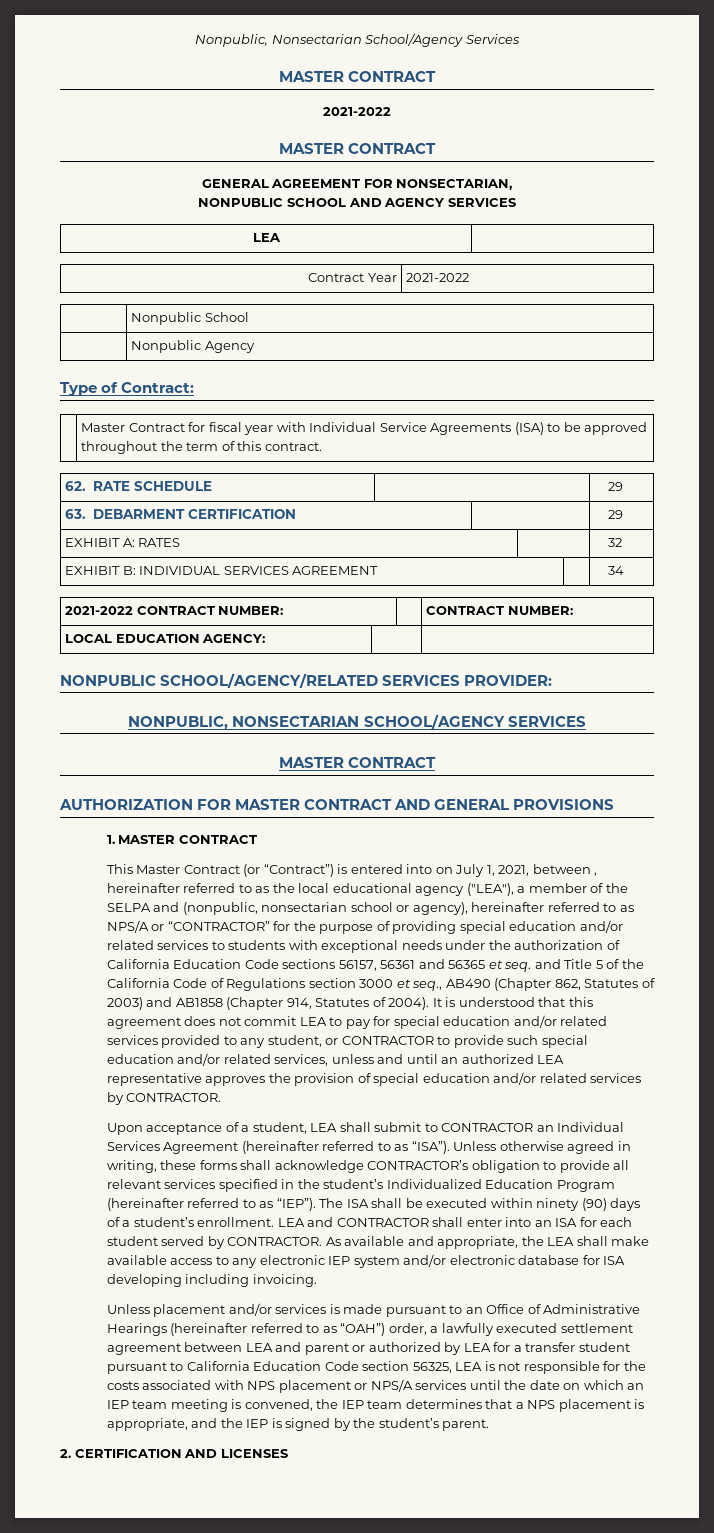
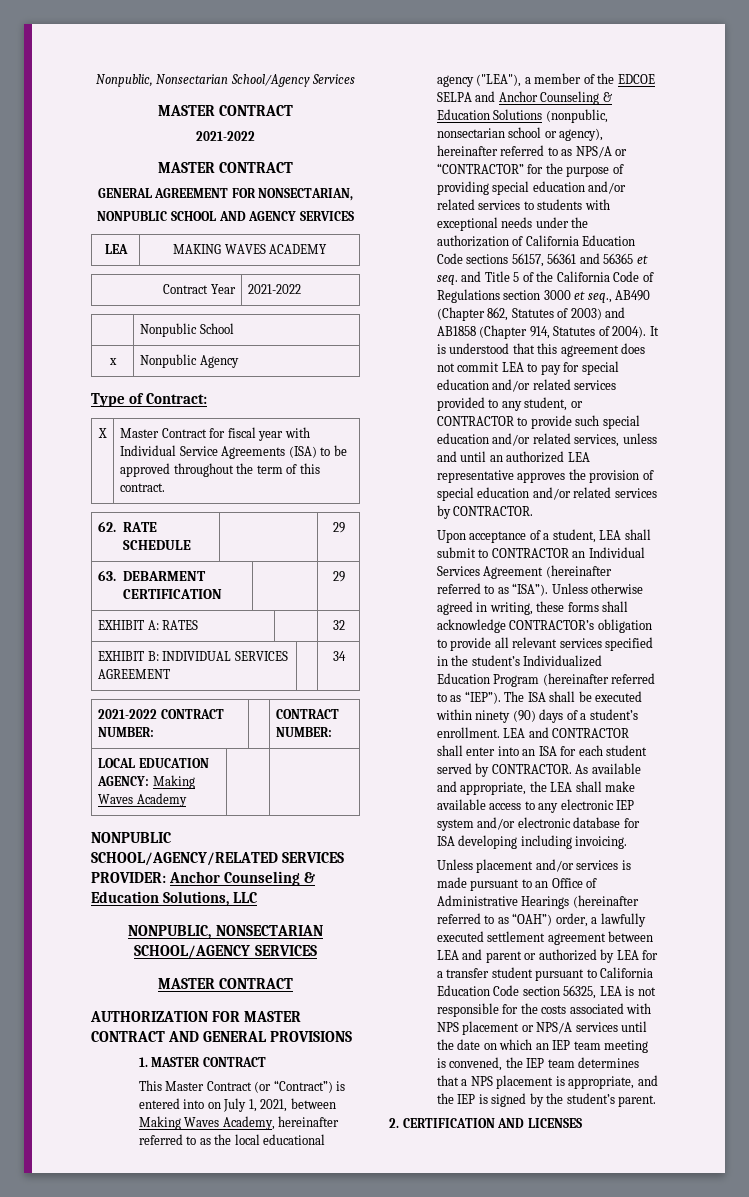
- LEA |
+ LEA | MAKING WAVES ACADEMY
- | Nonpublic Agency
+ x | Nonpublic Agency
- | Master Contract for fiscal year with Individual Service Agreements (ISA) to be approved throughout the term of this contract.
+ X | Master Contract for fiscal year with Individual Service Agreements (ISA) to be approved throughout the term of this contract.
- LOCAL EDUCATION AGENCY: | |
+ LOCAL EDUCATION AGENCY: Making Waves Academy | |
- NONPUBLIC SCHOOL/AGENCY/RELATED SERVICES PROVIDER:
+ NONPUBLIC SCHOOL/AGENCY/RELATED SERVICES PROVIDER: Anchor Counseling & Education Solutions, LLC
- This Master Contract (or “Contract”) is entered into on July 1, 2021, between , hereinafter referred to as the local educational agency ("LEA"), a member of the SELPA and (nonpublic, nonsectarian school or agency), hereinafter referred to as NPS/A or “CONTRACTOR” for the purpose of providing special education and/or related services to students with exceptional needs under the authorization of California Education Code sections 56157, 56361 and 56365 et seq. and Title 5 of the California Code of Regulations section 3000 et seq., AB490 (Chapter 862, Statutes of 2003) and AB1858 (Chapter 914, Statutes of 2004).
+ This Master Contract (or “Contract”) is entered into on July 1, 2021, between Making Waves Academy, hereinafter referred to as the local educational agency ("LEA"), a member of the EDCOE SELPA and Anchor Counseling & Education Solutions (nonpublic, nonsectarian school or agency), hereinafter referred to as NPS/A or “CONTRACTOR” for the purpose of providing special education and/or related services to students with exceptional needs under the authorization of California Education Code sections 56157, 56361 and 56365 et seq. and Title 5 of the California Code of Regulations section 3000 et seq., AB490 (Chapter 862, Statutes of 2003) and AB1858 (Chapter 914, Statutes of 2004).

